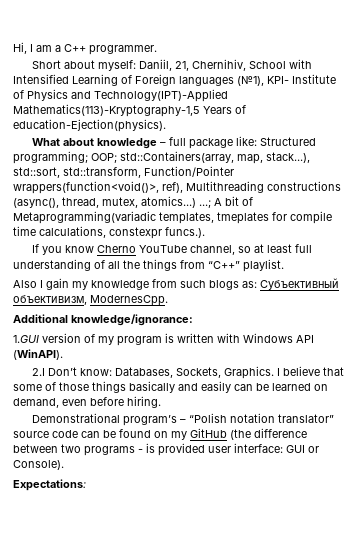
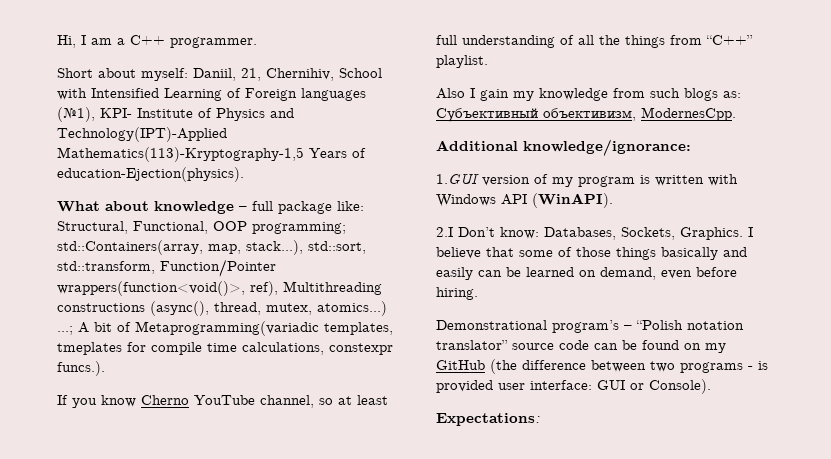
- What about knowledge – full package like: Structured programming; OOP; std::Containers(array, map, stack...), std::sort, std::transform, Function/Pointer wrappers(function<void()>, ref), Multithreading constructions (async(), thread, mutex, atomics...) ...; A bit of Metaprogramming(variadic templates, tmeplates for compile time calculations, constexpr funcs.).
+ What about knowledge – full package like: Structural, Functional, OOP programming; std::Containers(array, map, stack...), std::sort, std::transform, Function/Pointer wrappers(function<void()>, ref), Multithreading constructions (async(), thread, mutex, atomics...) ...; A bit of Metaprogramming(variadic templates, tmeplates for compile time calculations, constexpr funcs.).

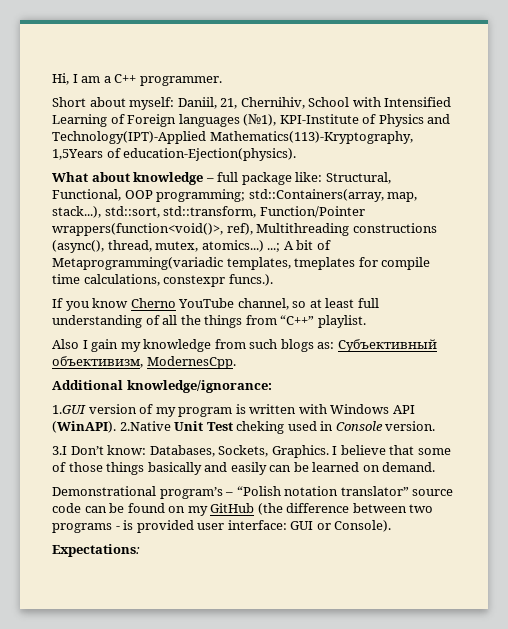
- Short about myself: Daniil, 21, Chernihiv, School with Intensified Learning of Foreign languages (№1), KPI- Institute of Physics and Technology(IPT)-Applied Mathematics(113)-Kryptography-1,5 Years of education-Ejection(physics).
+ Short about myself: Daniil, 21, Chernihiv, School with Intensified Learning of Foreign languages (№1), KPI-Institute of Physics and Technology(IPT)-Applied Mathematics(113)-Kryptography, 1,5Years of education-Ejection(physics).
- 1.GUI version of my program is written with Windows API (WinAPI).
- 2.I Don’t know: Databases, Sockets, Graphics.
+ 1.GUI version of my program is written with Windows API (WinAPI). 2.Native Unit Test cheking used in Console version.
+ 3.I Don’t know: Databases, Sockets, Graphics.
- I believe that some of those things basically and easily can be learned on demand, even before hiring.
+ I believe that some of those things basically and easily can be learned on demand.

